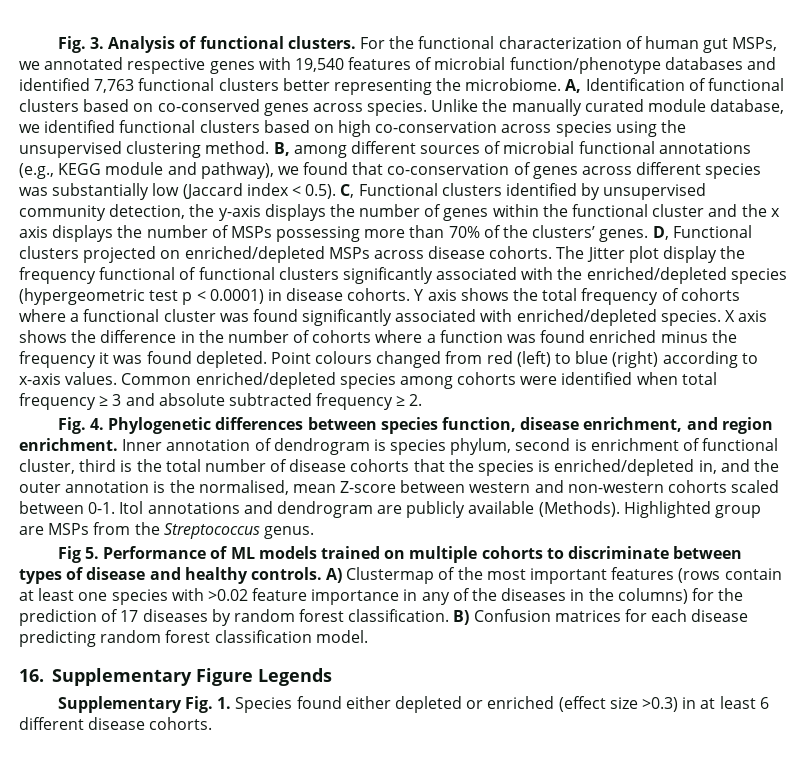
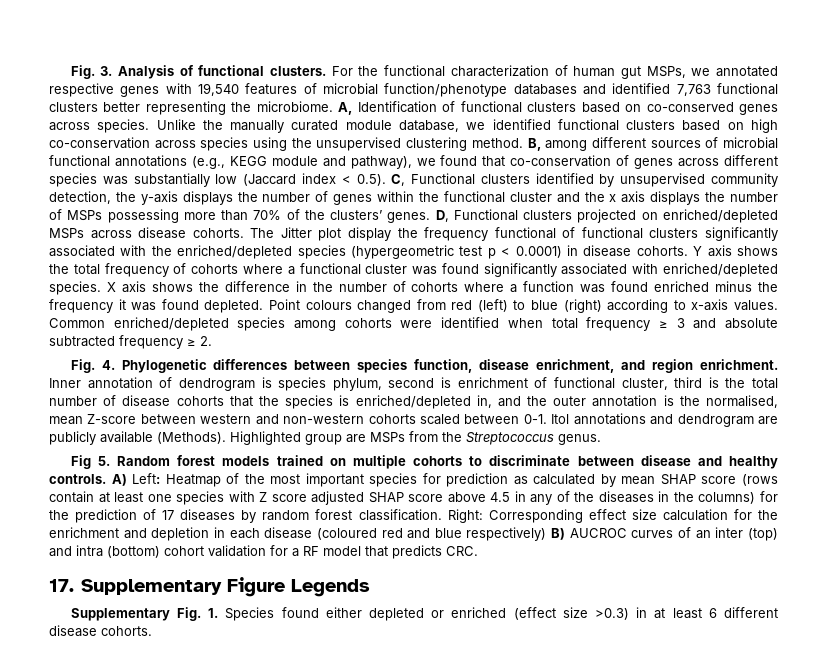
- Fig 5. Performance of ML models trained on multiple cohorts to discriminate between types of disease and healthy controls.
+ Fig 5. Random forest models trained on multiple cohorts to discriminate between disease and healthy controls.
- A) Clustermap of the most important features (rows contain at least one species with >0.02 feature importance in any of the diseases in the columns) for the prediction of 17 diseases by random forest classification.
+ A) Left: Heatmap of the most important species for prediction as calculated by mean SHAP score (rows contain at least one species with Z score adjusted SHAP score above 4.5 in any of the diseases in the columns) for the prediction of 17 diseases by random forest classification.
- B) Confusion matrices for each disease predicting random forest classification model.
- 16. Supplementary Figure Legends
+ Right: Corresponding effect size calculation for the enrichment and depletion in each disease (coloured red and blue respectively) B) AUCROC curves of an inter (top) and intra (bottom) cohort validation for a RF model that predicts CRC.
+ 17. Supplementary Figure Legends

